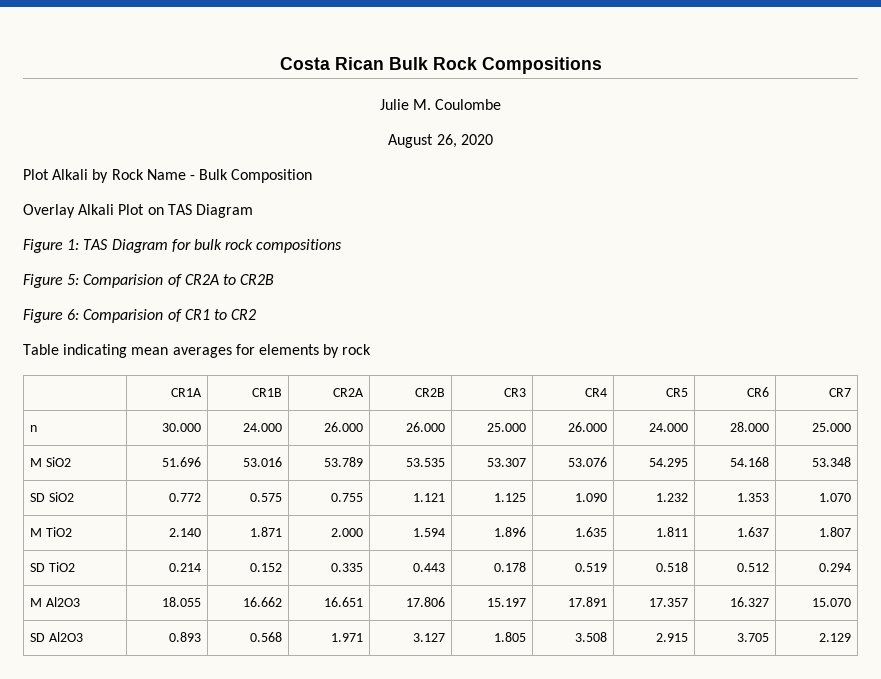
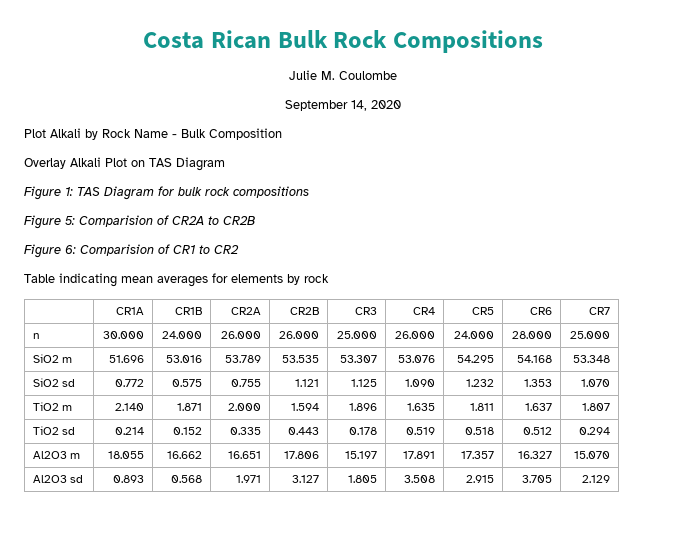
- August 26, 2020
+ September 14, 2020
- M SiO2 | 51.696 | 53.016 | 53.789 | 53.535 | 53.307 | 53.076 | 54.295 | 54.168 | 53.348
+ SiO2 m | 51.696 | 53.016 | 53.789 | 53.535 | 53.307 | 53.076 | 54.295 | 54.168 | 53.348
- SD SiO2 | 0.772 | 0.575 | 0.755 | 1.121 | 1.125 | 1.090 | 1.232 | 1.353 | 1.070
+ SiO2 sd | 0.772 | 0.575 | 0.755 | 1.121 | 1.125 | 1.090 | 1.232 | 1.353 | 1.070
- M TiO2 | 2.140 | 1.871 | 2.000 | 1.594 | 1.896 | 1.635 | 1.811 | 1.637 | 1.807
+ TiO2 m | 2.140 | 1.871 | 2.000 | 1.594 | 1.896 | 1.635 | 1.811 | 1.637 | 1.807
- SD TiO2 | 0.214 | 0.152 | 0.335 | 0.443 | 0.178 | 0.519 | 0.518 | 0.512 | 0.294
+ TiO2 sd | 0.214 | 0.152 | 0.335 | 0.443 | 0.178 | 0.519 | 0.518 | 0.512 | 0.294
- M Al2O3 | 18.055 | 16.662 | 16.651 | 17.806 | 15.197 | 17.891 | 17.357 | 16.327 | 15.070
+ Al2O3 m | 18.055 | 16.662 | 16.651 | 17.806 | 15.197 | 17.891 | 17.357 | 16.327 | 15.070
- SD Al2O3 | 0.893 | 0.568 | 1.971 | 3.127 | 1.805 | 3.508 | 2.915 | 3.705 | 2.129
+ Al2O3 sd | 0.893 | 0.568 | 1.971 | 3.127 | 1.805 | 3.508 | 2.915 | 3.705 | 2.129

